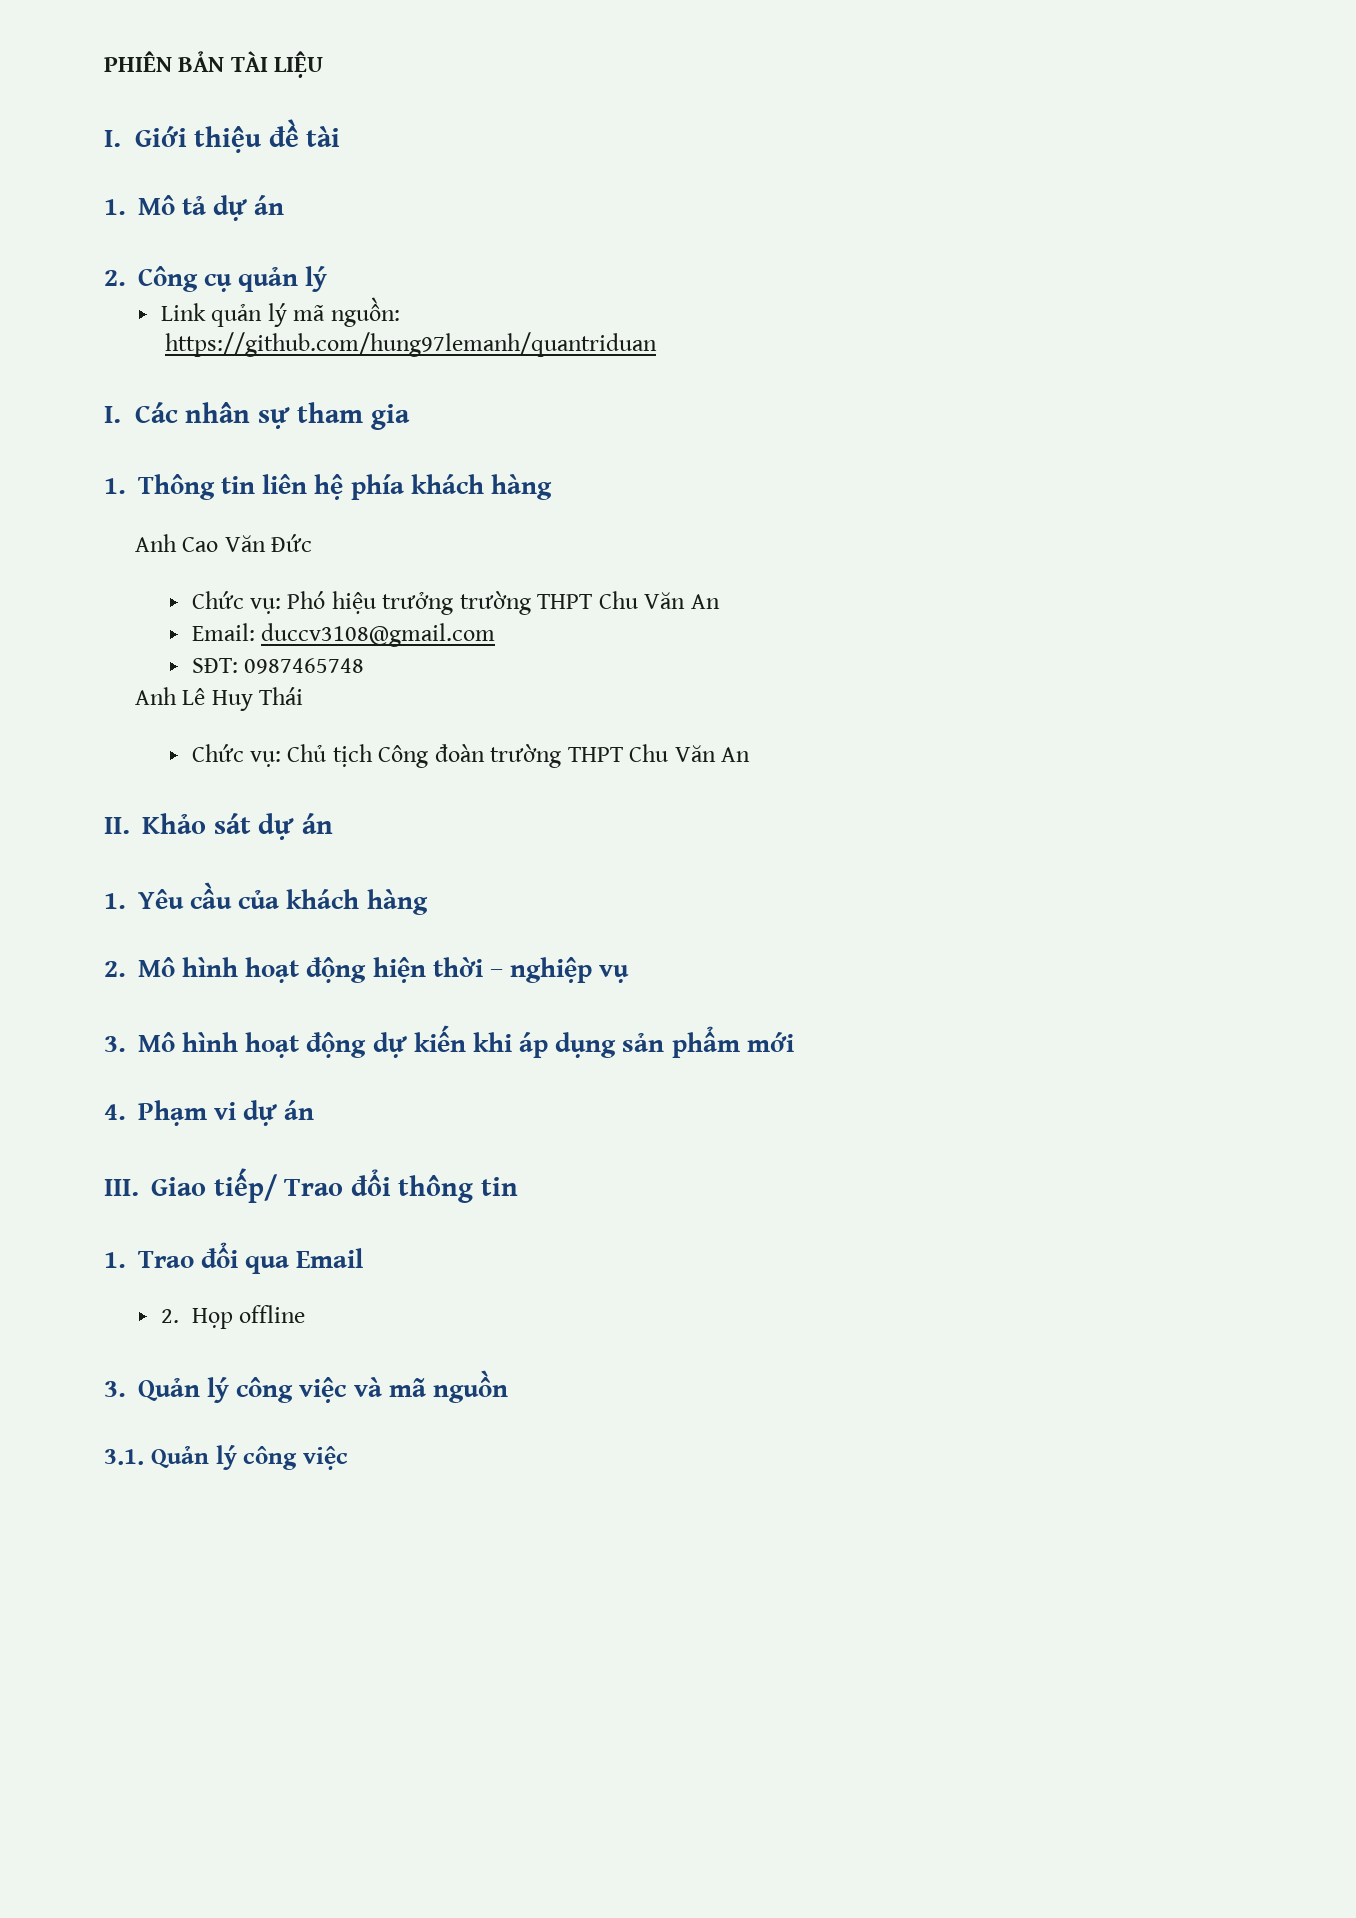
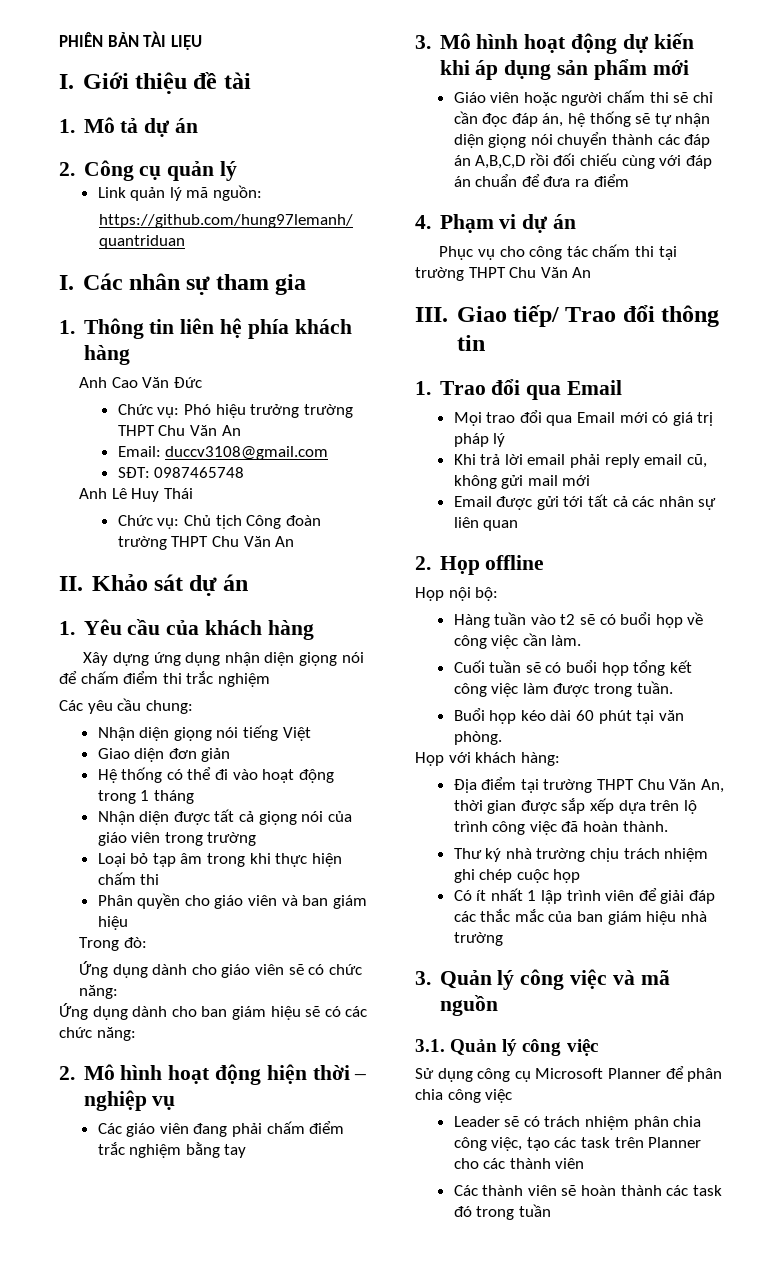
+ Xây dựng ứng dụng nhận diện giọng nói để chấm điểm thi trắc nghiệm
+ Các yêu cầu chung:
+ Nhận diện giọng nói tiếng Việt
+ Giao diện đơn giản
+ Hệ thống có thể đi vào hoạt động trong 1 tháng
+ Nhận diện được tất cả giọng nói của giáo viên trong trường
+ Loại bỏ tạp âm trong khi thực hiện chấm thi
+ Phân quyền cho giáo viên và ban giám hiệu
+ Trong đò:
+ Ứng dụng dành cho giáo viên sẽ có chức năng:
+ Ứng dụng dành cho ban giám hiệu sẽ có các chức năng:
+ Các giáo viên đang phải chấm điểm trắc nghiệm bằng tay
+ Giáo viên hoặc người chấm thi sẽ chỉ cần đọc đáp án, hệ thống sẽ tự nhận diện giọng nói chuyển thành các đáp án A,B,C,D rồi đối chiếu cùng với đáp án chuẩn để đưa ra điểm
+ Phục vụ cho công tác chấm thi tại trường THPT Chu Văn An
+ Mọi trao đổi qua Email mới có giá trị pháp lý
+ Khi trả lời email phải reply email cũ, không gửi mail mới
+ Email được gửi tới tất cả các nhân sự liên quan
  2. Họp offline
+ Họp nội bộ:
+ Hàng tuần vào t2 sẽ có buổi họp về công việc cần làm.
+ Cuối tuần sẽ có buổi họp tổng kết công việc làm được trong tuần.
+ Buổi họp kéo dài 60 phút tại văn phòng.
+ Họp với khách hàng:
+ Địa điểm tại trường THPT Chu Văn An, thời gian được sắp xếp dựa trên lộ trình công việc đã hoàn thành.
+ Thư ký nhà trường chịu trách nhiệm ghi chép cuộc họp
+ Có ít nhất 1 lập trình viên để giải đáp các thắc mắc của ban giám hiệu nhà trường
+ Sử dụng công cụ Microsoft Planner để phân chia công việc
+ Leader sẽ có trách nhiệm phân chia công việc, tạo các task trên Planner cho các thành viên
+ Các thành viên sẽ hoàn thành các task đó trong tuần

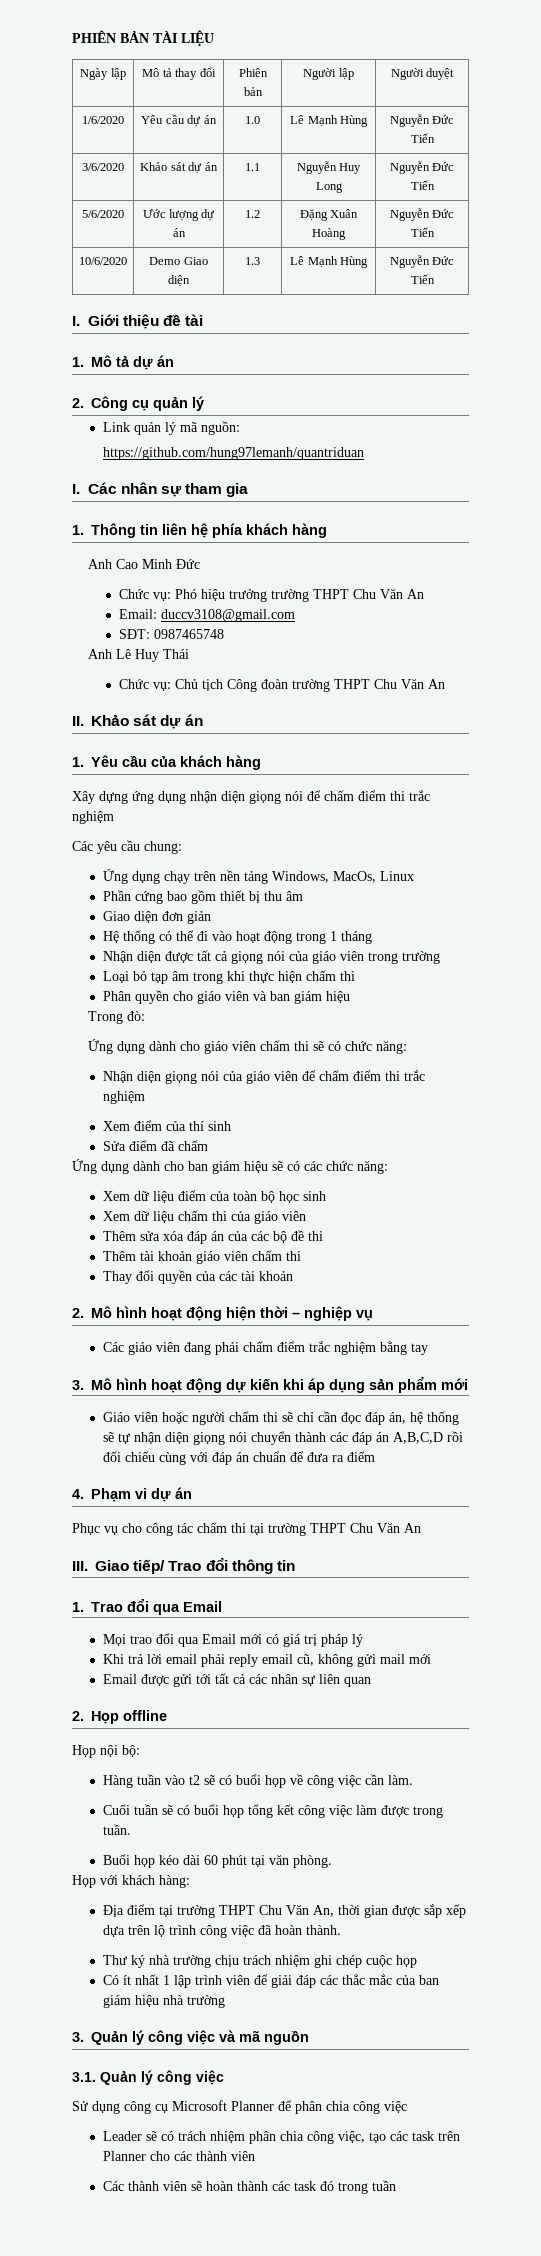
+ Ngày lập | Mô tả thay đổi | Phiên bản | Người lập | Người duyệt
+ 1/6/2020 | Yêu cầu dự án | 1.0 | Lê Mạnh Hùng | Nguyễn Đức Tiến
+ 3/6/2020 | Khảo sát dự án | 1.1 | Nguyễn Huy Long | Nguyễn Đức Tiến
+ 5/6/2020 | Ước lượng dự án | 1.2 | Đặng Xuân Hoàng | Nguyễn Đức Tiến
+ 10/6/2020 | Demo Giao diện | 1.3 | Lê Mạnh Hùng | Nguyễn Đức Tiến
- Anh Cao Văn Đức
+ Anh Cao Minh Đức
- Nhận diện giọng nói tiếng Việt
+ Ứng dụng chạy trên nền tảng Windows, MacOs, Linux
+ Phần cứng bao gồm thiết bị thu âm
- Ứng dụng dành cho giáo viên sẽ có chức năng:
+ Ứng dụng dành cho giáo viên chấm thi sẽ có chức năng:
+ Nhận diện giọng nói của giáo viên để chấm điểm thi trắc nghiệm
+ Xem điểm của thí sinh
+ Sửa điểm đã chấm
+ Xem dữ liệu điểm của toàn bộ học sinh
+ Xem dữ liệu chấm thi của giáo viên
+ Thêm sửa xóa đáp án của các bộ đề thi
+ Thêm tài khoản giáo viên chấm thi
+ Thay đổi quyền của các tài khoản

